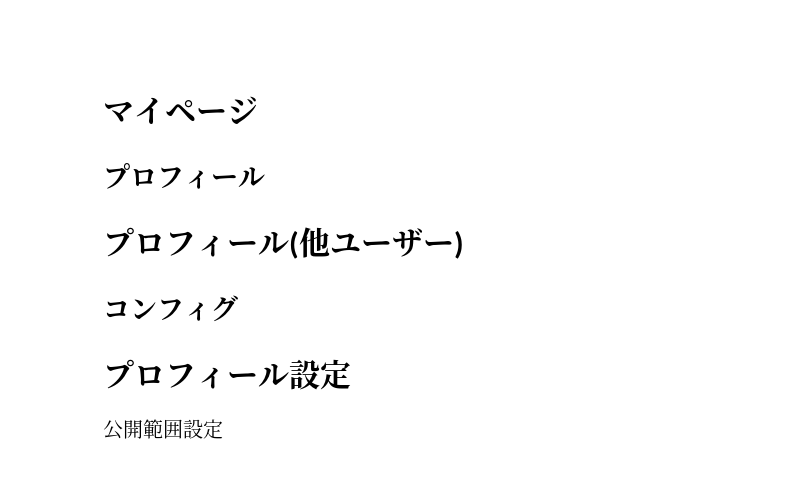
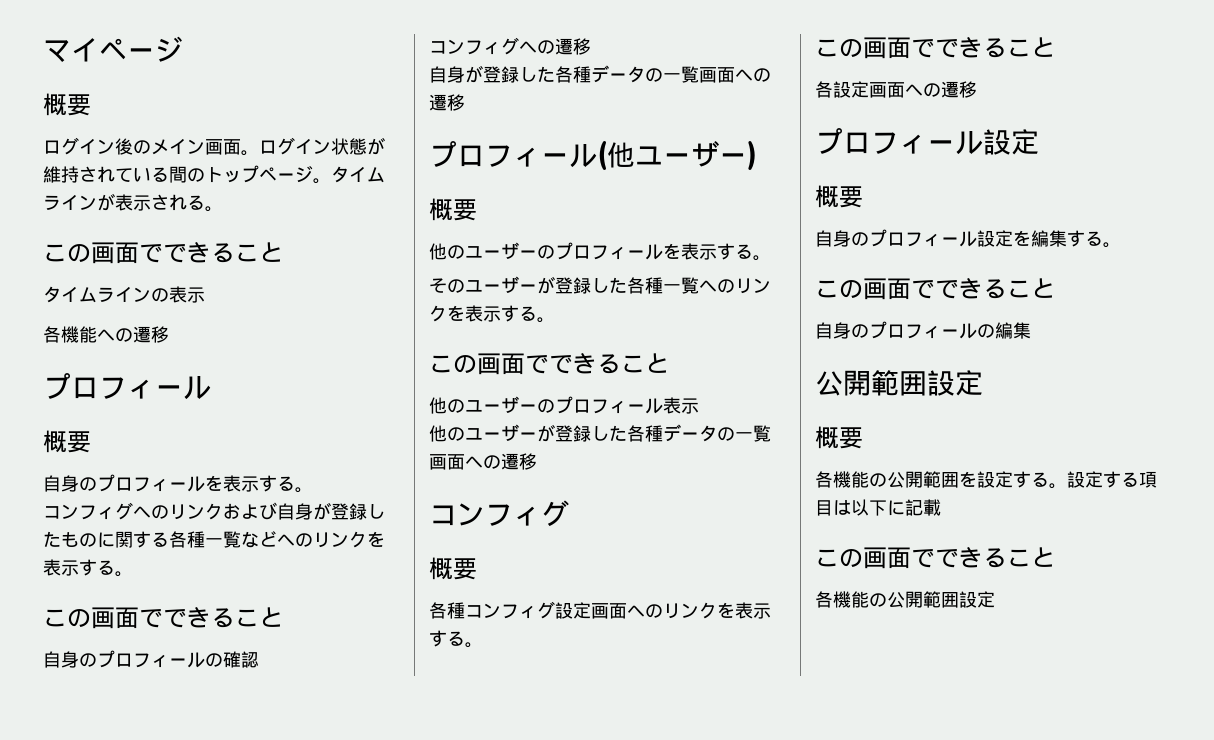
  マイページ
+ 概要
+ ログイン後のメイン画面。ログイン状態が維持されている間のトップページ。タイムラインが表示される。
+ この画面でできること
+ タイムラインの表示
+ 各機能への遷移
  プロフィール
+ 概要
+ 自身のプロフィールを表示する。
+ コンフィグへのリンクおよび自身が登録したものに関する各種一覧などへのリンクを表示する。
+ この画面でできること
+ 自身のプロフィールの確認
+ コンフィグへの遷移
+ 自身が登録した各種データの一覧画面への遷移
  プロフィール(他ユーザー)
+ 概要
+ 他のユーザーのプロフィールを表示する。
+ そのユーザーが登録した各種一覧へのリンクを表示する。
+ この画面でできること
+ 他のユーザーのプロフィール表示
+ 他のユーザーが登録した各種データの一覧画面への遷移
  コンフィグ
+ 概要
+ 各種コンフィグ設定画面へのリンクを表示する。
+ この画面でできること
+ 各設定画面への遷移
  プロフィール設定
+ 概要
+ 自身のプロフィール設定を編集する。
+ この画面でできること
+ 自身のプロフィールの編集
  公開範囲設定
+ 概要
+ 各機能の公開範囲を設定する。設定する項目は以下に記載
+ この画面でできること
+ 各機能の公開範囲設定

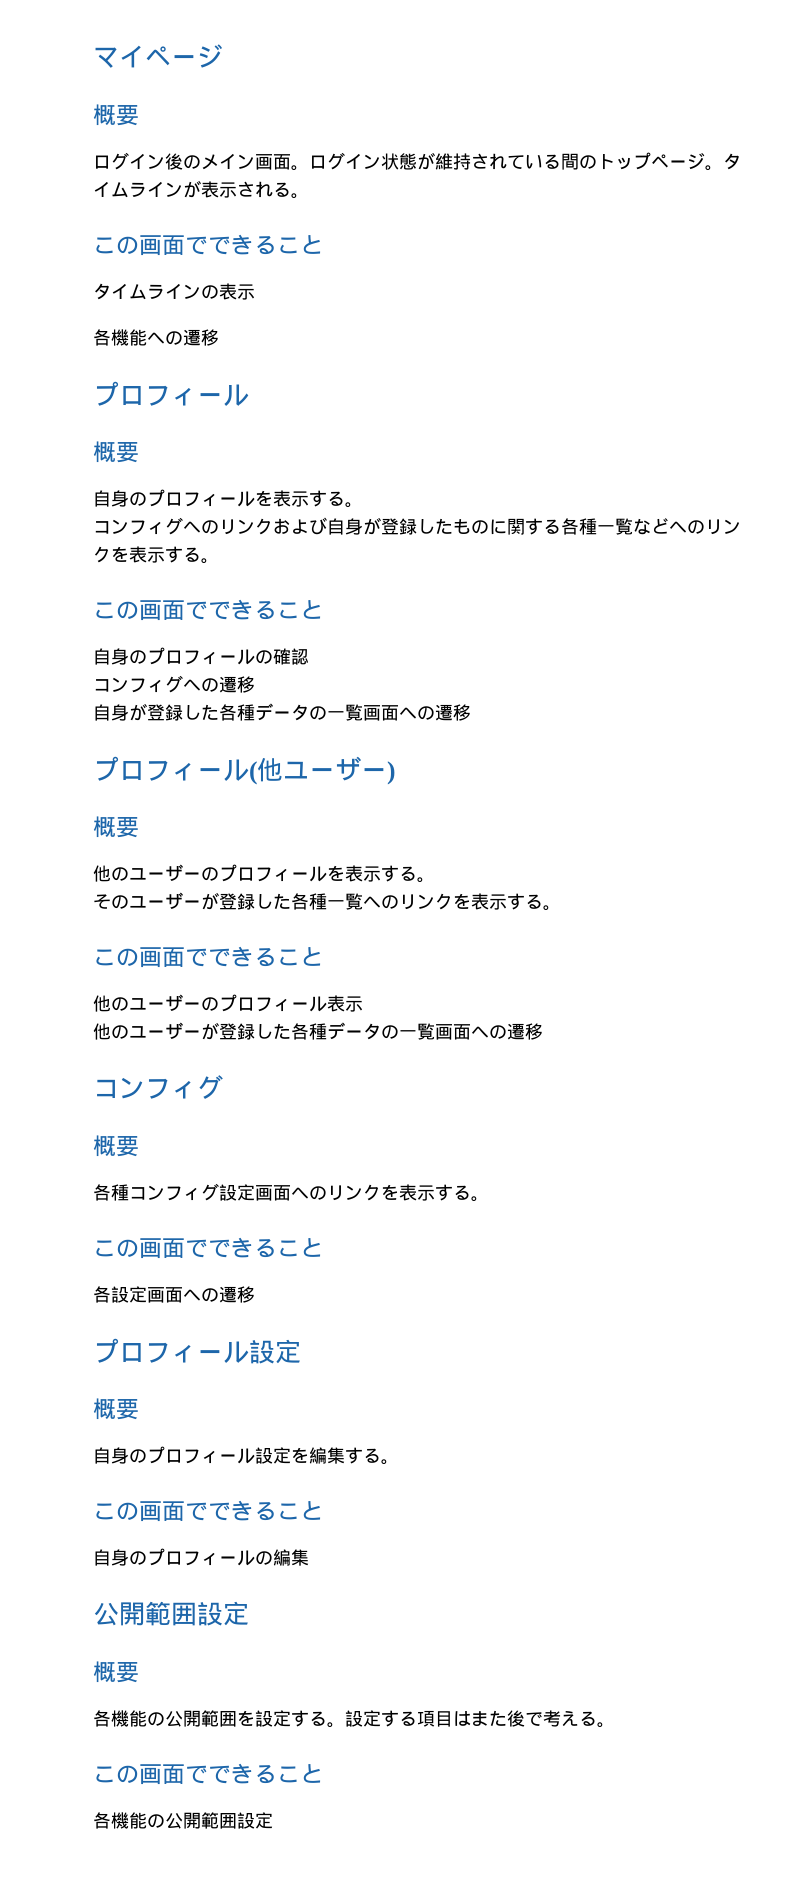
- 設定する項目は以下に記載
+ 設定する項目はまた後で考える。

